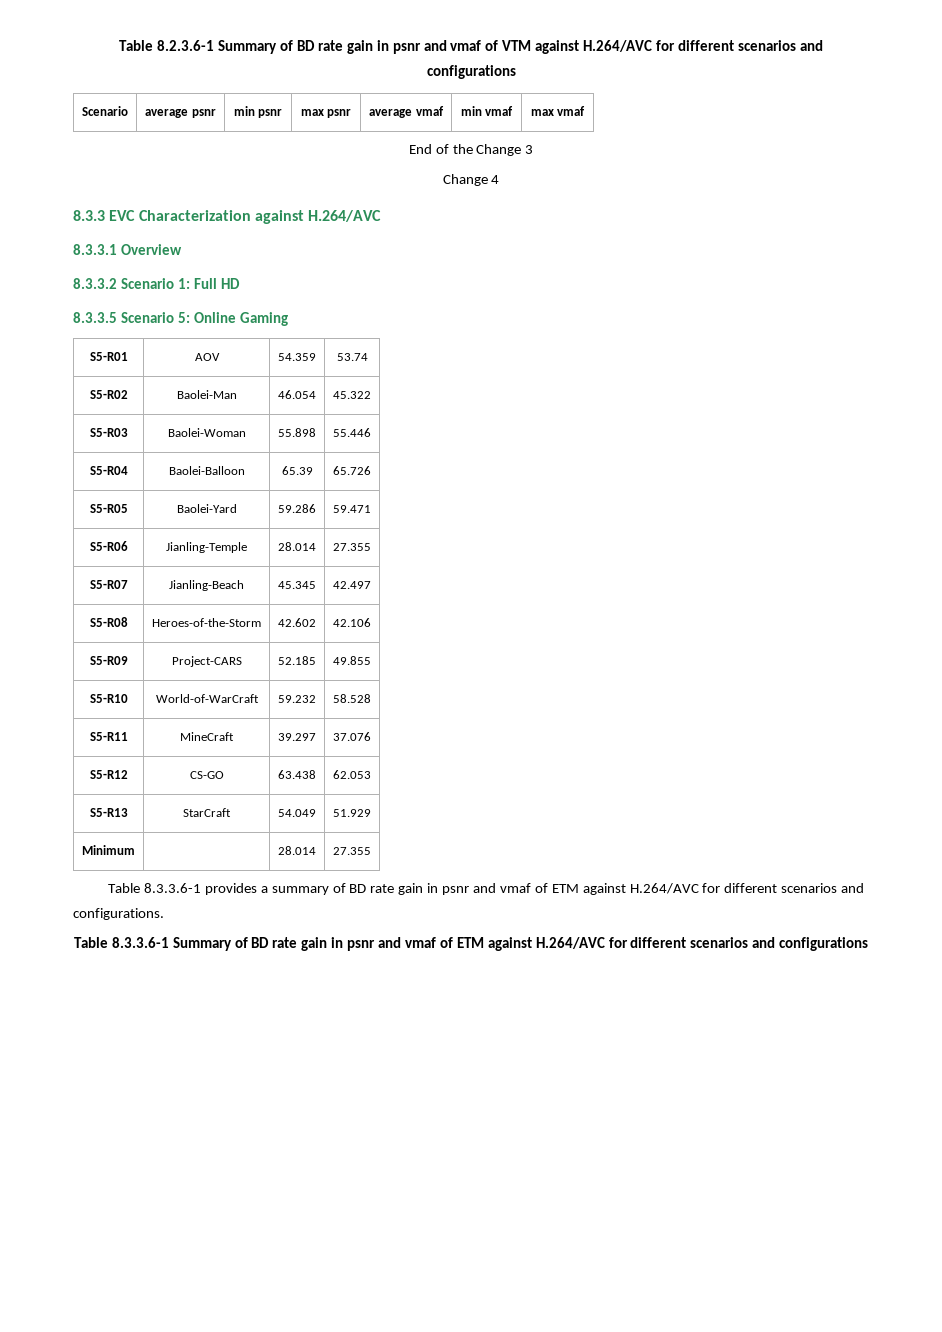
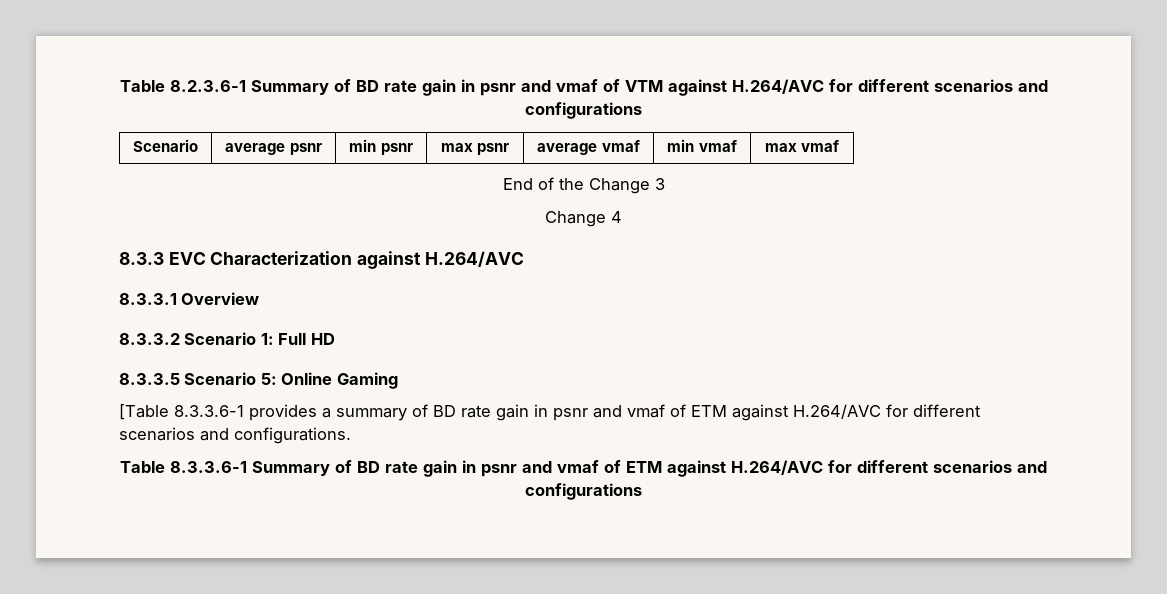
- S5-R01 | AOV | 54.359 | 53.74
- S5-R02 | Baolei-Man | 46.054 | 45.322
- S5-R03 | Baolei-Woman | 55.898 | 55.446
- S5-R04 | Baolei-Balloon | 65.39 | 65.726
- S5-R05 | Baolei-Yard | 59.286 | 59.471
- S5-R06 | Jianling-Temple | 28.014 | 27.355
- S5-R07 | Jianling-Beach | 45.345 | 42.497
- S5-R08 | Heroes-of-the-Storm | 42.602 | 42.106
- S5-R09 | Project-CARS | 52.185 | 49.855
- S5-R10 | World-of-WarCraft | 59.232 | 58.528
- S5-R11 | MineCraft | 39.297 | 37.076
- S5-R12 | CS-GO | 63.438 | 62.053
- S5-R13 | StarCraft | 54.049 | 51.929
- Minimum | | 28.014 | 27.355
- Table 8.3.3.6-1 provides a summary of BD rate gain in psnr and vmaf of ETM against H.264/AVC for different scenarios and configurations.
+ [Table 8.3.3.6-1 provides a summary of BD rate gain in psnr and vmaf of ETM against H.264/AVC for different scenarios and configurations.

